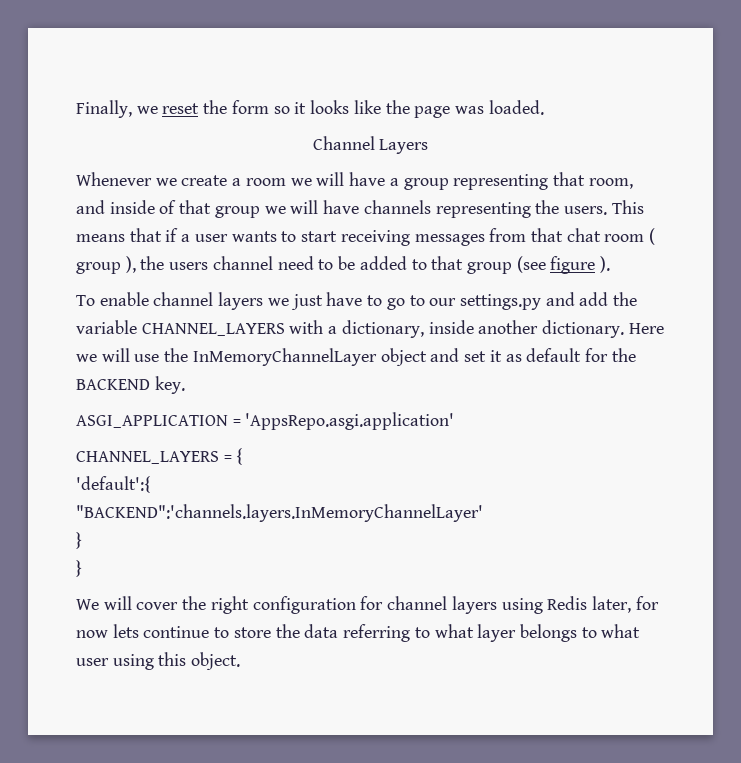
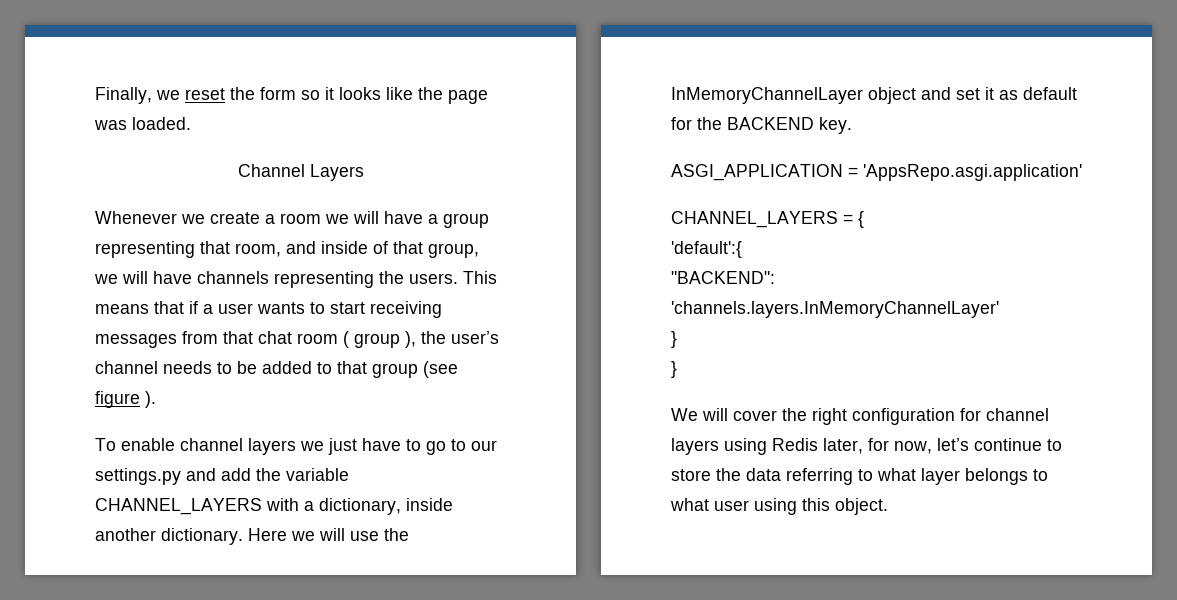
- Whenever we create a room we will have a group representing that room, and inside of that group we will have channels representing the users.
+ Whenever we create a room we will have a group representing that room, and inside of that group, we will have channels representing the users.
- This means that if a user wants to start receiving messages from that chat room ( group ), the users channel need to be added to that group (see figure ).
+ This means that if a user wants to start receiving messages from that chat room ( group ), the user’s channel needs to be added to that group (see figure ).
- "BACKEND":'channels.layers.InMemoryChannelLayer'
+ "BACKEND": 'channels.layers.InMemoryChannelLayer'
- We will cover the right configuration for channel layers using Redis later, for now lets continue to store the data referring to what layer belongs to what user using this object.
+ We will cover the right configuration for channel layers using Redis later, for now, let’s continue to store the data referring to what layer belongs to what user using this object.

